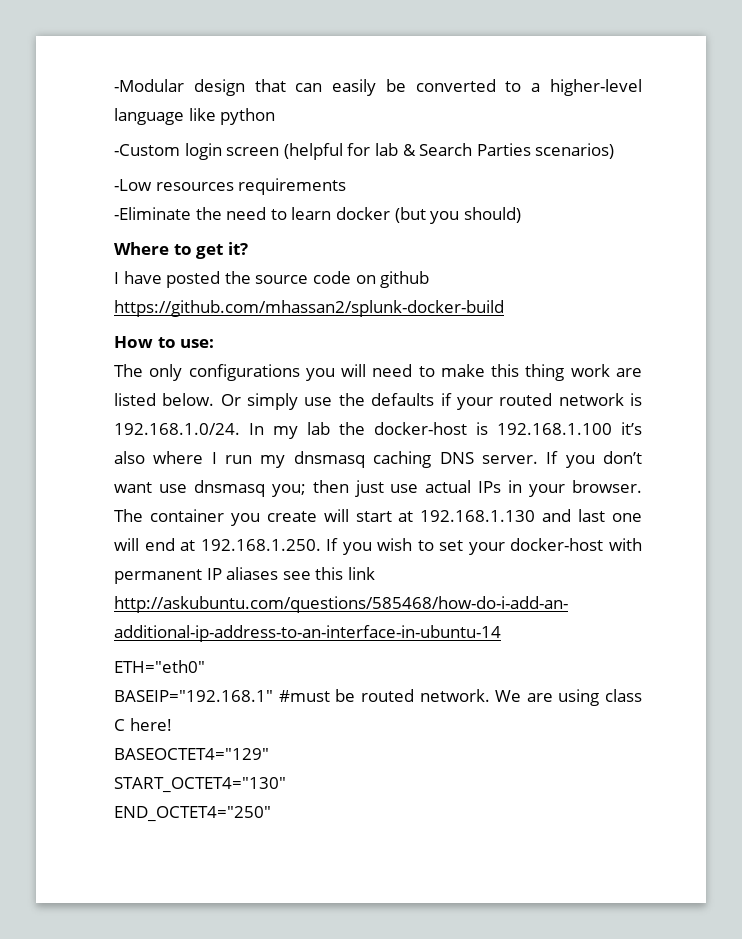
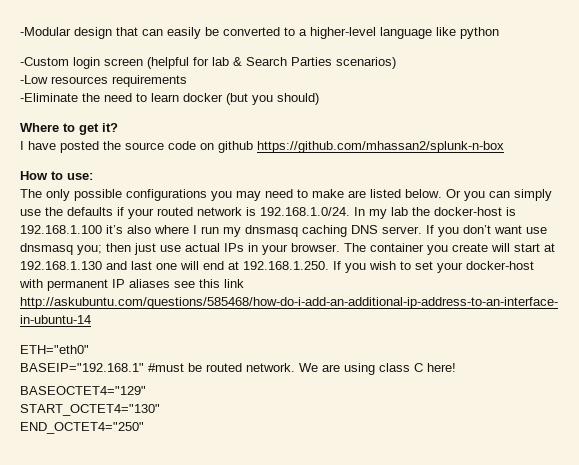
- I have posted the source code on github https://github.com/mhassan2/splunk-docker-build
+ I have posted the source code on github https://github.com/mhassan2/splunk-n-box
- The only configurations you will need to make this thing work are listed below.
+ The only possible configurations you may need to make are listed below.
- Or simply use the defaults if your routed network is 192.168.1.0/24. In my lab the docker-host is 192.168.1.100 it’s also where I run my dnsmasq caching DNS server.
+ Or you can simply use the defaults if your routed network is 192.168.1.0/24. In my lab the docker-host is 192.168.1.100 it’s also where I run my dnsmasq caching DNS server.

